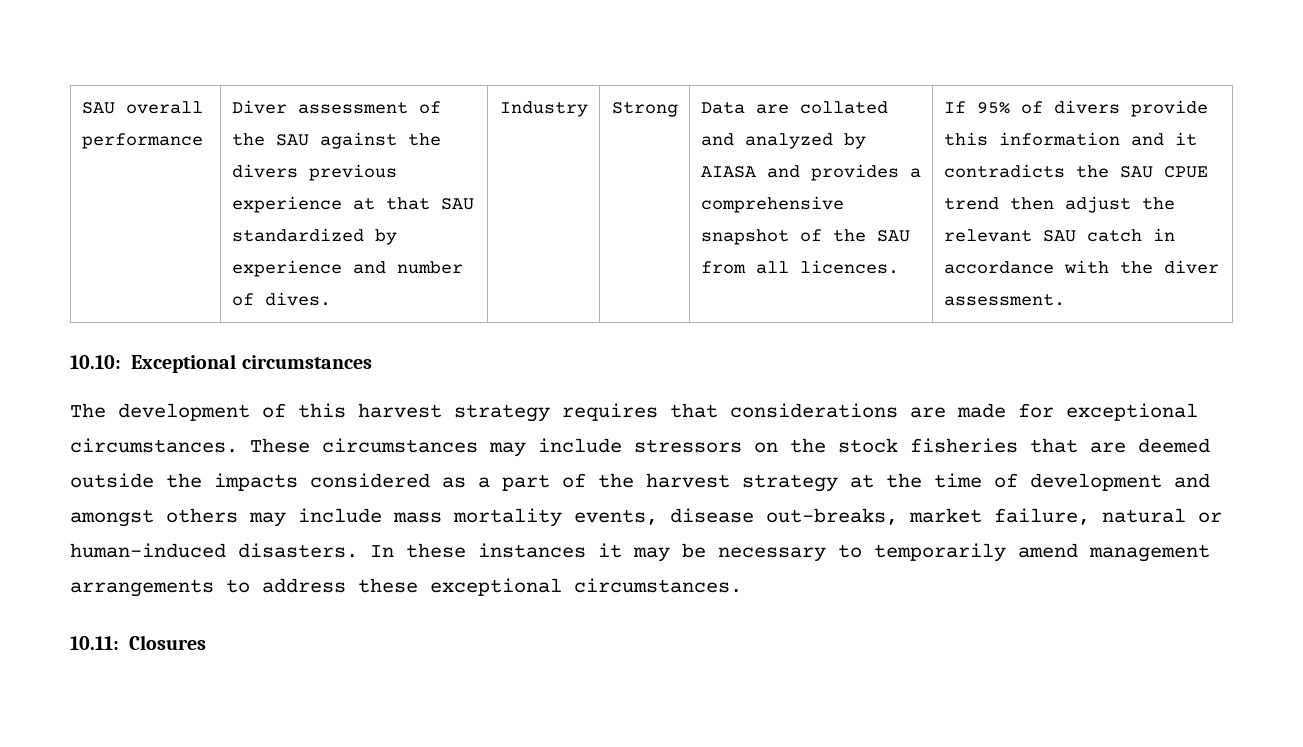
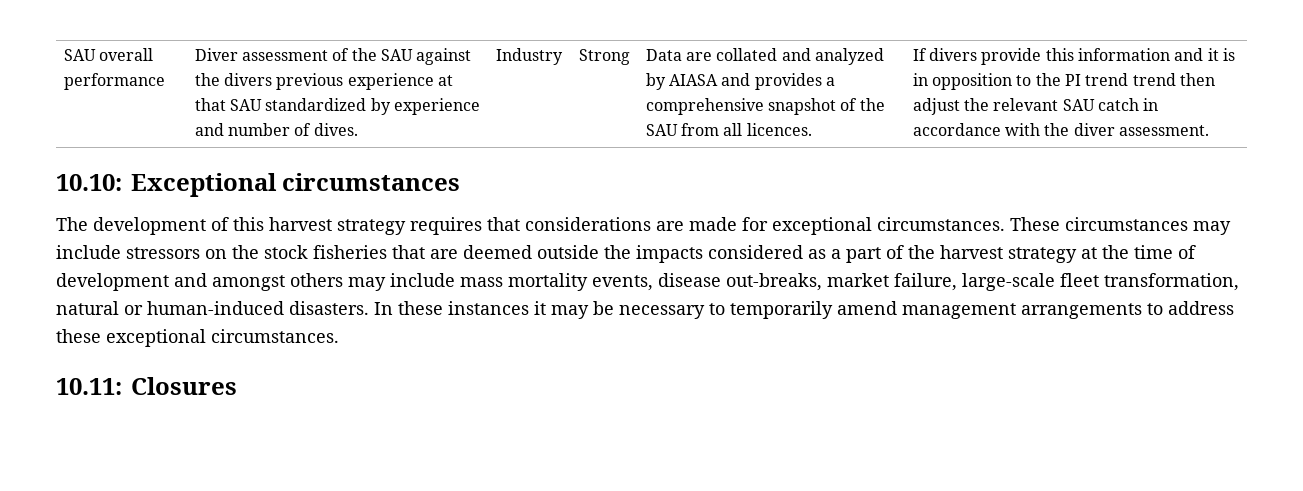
- If 95% of divers provide this information and it contradicts the SAU CPUE trend then adjust the relevant SAU catch in accordance with the diver assessment.
+ If divers provide this information and it is in opposition to the PI trend trend then adjust the relevant SAU catch in accordance with the diver assessment.
- These circumstances may include stressors on the stock fisheries that are deemed outside the impacts considered as a part of the harvest strategy at the time of development and amongst others may include mass mortality events, disease out-breaks, market failure, natural or human-induced disasters.
+ These circumstances may include stressors on the stock fisheries that are deemed outside the impacts considered as a part of the harvest strategy at the time of development and amongst others may include mass mortality events, disease out-breaks, market failure, large-scale fleet transformation, natural or human-induced disasters.

